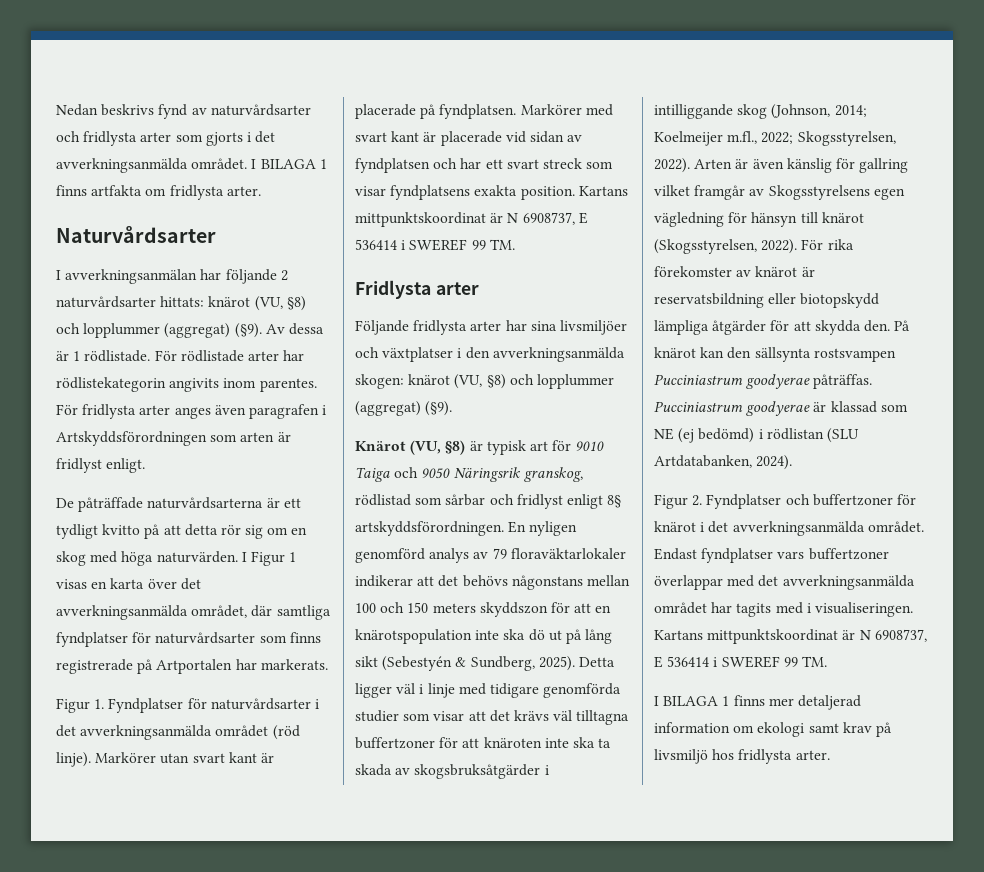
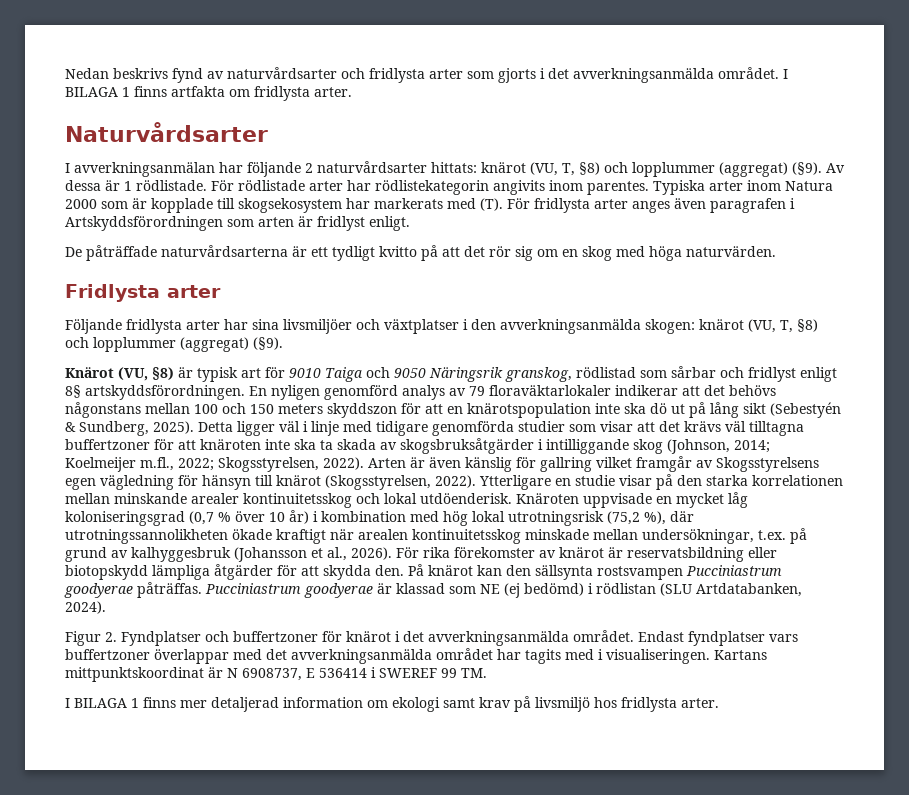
- I avverkningsanmälan har följande 2 naturvårdsarter hittats: knärot (VU, §8) och lopplummer (aggregat) (§9).
+ I avverkningsanmälan har följande 2 naturvårdsarter hittats: knärot (VU, T, §8) och lopplummer (aggregat) (§9).
- För fridlysta arter anges även paragrafen i Artskyddsförordningen som arten är fridlyst enligt.
+ Typiska arter inom Natura 2000 som är kopplade till skogsekosystem har markerats med (T). För fridlysta arter anges även paragrafen i Artskyddsförordningen som arten är fridlyst enligt.
- De påträffade naturvårdsarterna är ett tydligt kvitto på att detta rör sig om en skog med höga naturvärden. I Figur 1 visas en karta över det avverkningsanmälda området, där samtliga fyndplatser för naturvårdsarter som finns registrerade på Artportalen har markerats.
- Figur 1. Fyndplatser för naturvårdsarter i det avverkningsanmälda området (röd linje). Markörer utan svart kant är placerade på fyndplatsen. Markörer med svart kant är placerade vid sidan av fyndplatsen och har ett svart streck som visar fyndplatsens exakta position. Kartans mittpunktskoordinat är N 6908737, E 536414 i SWEREF 99 TM.
+ De påträffade naturvårdsarterna är ett tydligt kvitto på att det rör sig om en skog med höga naturvärden.
- Följande fridlysta arter har sina livsmiljöer och växtplatser i den avverkningsanmälda skogen: knärot (VU, §8) och lopplummer (aggregat) (§9).
+ Följande fridlysta arter har sina livsmiljöer och växtplatser i den avverkningsanmälda skogen: knärot (VU, T, §8) och lopplummer (aggregat) (§9).
+ Ytterligare en studie visar på den starka korrelationen mellan minskande arealer kontinuitetsskog och lokal utdöenderisk. Knäroten uppvisade en mycket låg koloniseringsgrad (0,7 % över 10 år) i kombination med hög lokal utrotningsrisk (75,2 %), där utrotningssannolikheten ökade kraftigt när arealen kontinuitetsskog minskade mellan undersökningar, t.ex. på grund av kalhyggesbruk (Johansson et al., 2026).

